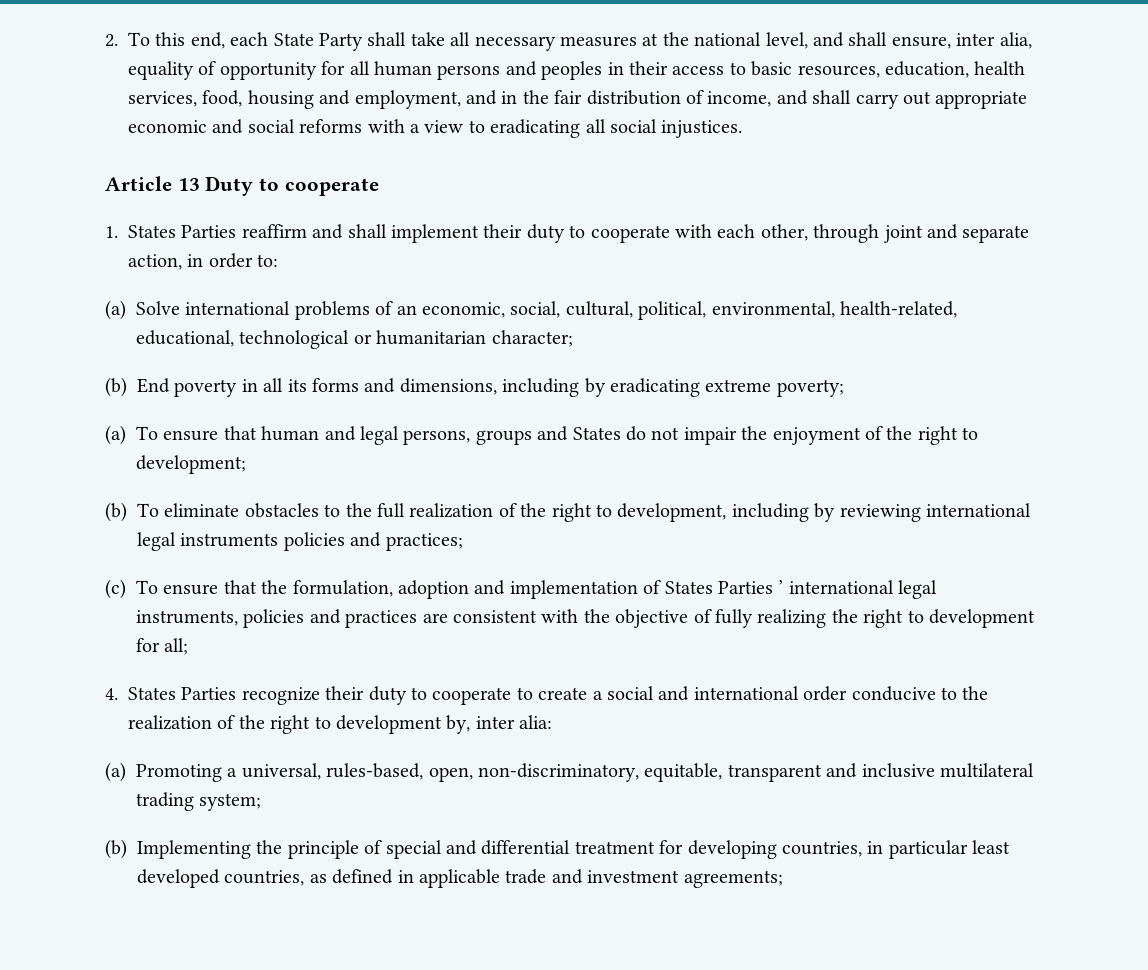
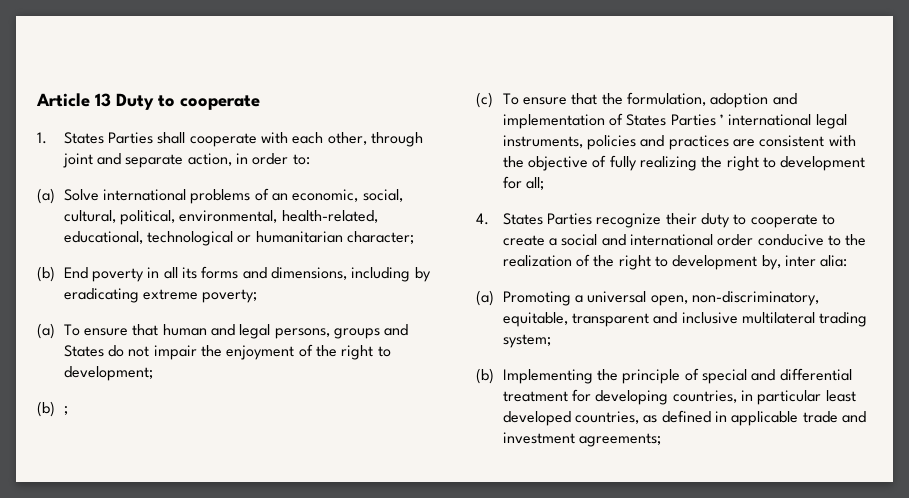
- 2. To this end, each State Party shall take all necessary measures at the national level, and shall ensure, inter alia, equality of opportunity for all human persons and peoples in their access to basic resources, education, health services, food, housing and employment, and in the fair distribution of income, and shall carry out appropriate economic and social reforms with a view to eradicating all social injustices.
- 1. States Parties reaffirm and shall implement their duty to cooperate with each other, through joint and separate action, in order to:
+ 1. States Parties shall cooperate with each other, through joint and separate action, in order to:
- (b) To eliminate obstacles to the full realization of the right to development, including by reviewing international legal instruments policies and practices;
+ (b) ;
- (a) Promoting a universal, rules-based, open, non-discriminatory, equitable, transparent and inclusive multilateral trading system;
+ (a) Promoting a universal open, non-discriminatory, equitable, transparent and inclusive multilateral trading system;

